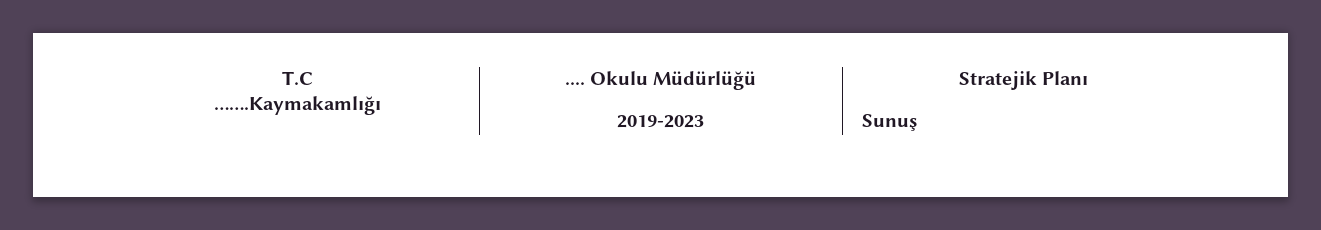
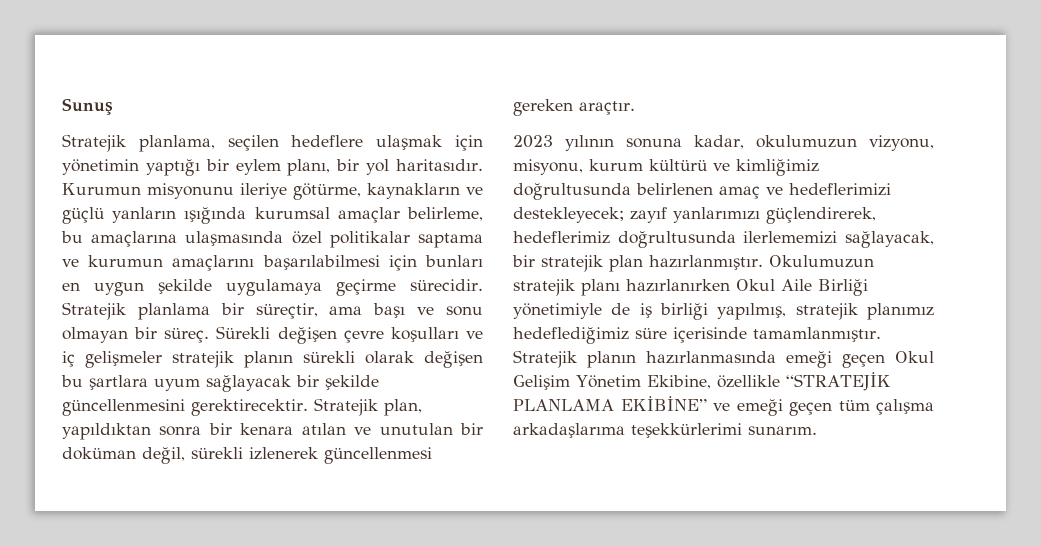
- T.C
- …….Kaymakamlığı
- .... Okulu Müdürlüğü
- 2019-2023
- Stratejik Planı
  Sunuş
+ Stratejik planlama, seçilen hedeflere ulaşmak için yönetimin yaptığı bir eylem planı, bir yol haritasıdır. Kurumun misyonunu ileriye götürme, kaynakların ve güçlü yanların ışığında kurumsal amaçlar belirleme, bu amaçlarına ulaşmasında özel politikalar saptama ve kurumun amaçlarını başarılabilmesi için bunları en uygun şekilde uygulamaya geçirme sürecidir. Stratejik planlama bir süreçtir, ama başı ve sonu olmayan bir süreç. Sürekli değişen çevre koşulları ve iç gelişmeler stratejik planın sürekli olarak değişen bu şartlara uyum sağlayacak bir şekilde güncellenmesini gerektirecektir. Stratejik plan, yapıldıktan sonra bir kenara atılan ve unutulan bir doküman değil, sürekli izlenerek güncellenmesi gereken araçtır.
+ 2023 yılının sonuna kadar, okulumuzun vizyonu, misyonu, kurum kültürü ve kimliğimiz doğrultusunda belirlenen amaç ve hedeflerimizi destekleyecek; zayıf yanlarımızı güçlendirerek, hedeflerimiz doğrultusunda ilerlememizi sağlayacak, bir stratejik plan hazırlanmıştır. Okulumuzun stratejik planı hazırlanırken Okul Aile Birliği yönetimiyle de iş birliği yapılmış, stratejik planımız hedeflediğimiz süre içerisinde tamamlanmıştır. Stratejik planın hazırlanmasında emeği geçen Okul Gelişim Yönetim Ekibine, özellikle “STRATEJİK PLANLAMA EKİBİNE” ve emeği geçen tüm çalışma arkadaşlarıma teşekkürlerimi sunarım.

